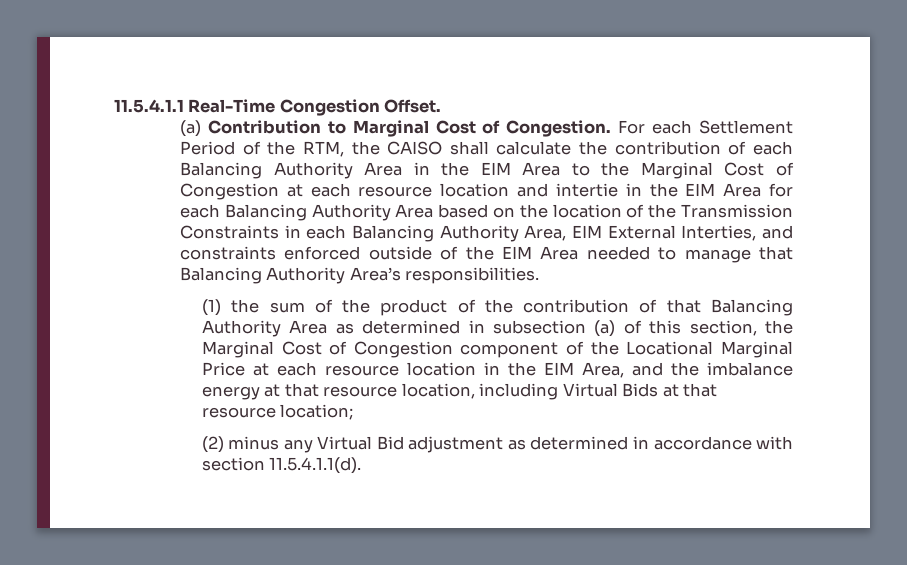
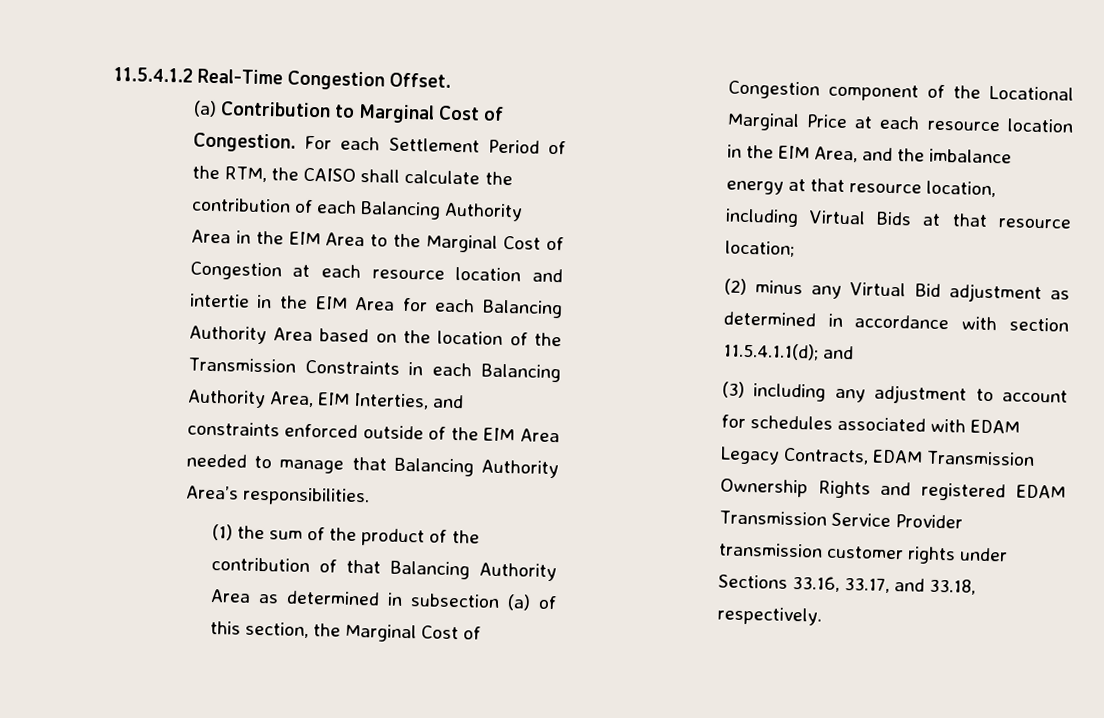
- 11.5.4.1.1 Real-Time Congestion Offset.
+ 11.5.4.1.2 Real-Time Congestion Offset.
- For each Settlement Period of the RTM, the CAISO shall calculate the contribution of each Balancing Authority Area in the EIM Area to the Marginal Cost of Congestion at each resource location and intertie in the EIM Area for each Balancing Authority Area based on the location of the Transmission Constraints in each Balancing Authority Area, EIM External Interties, and constraints enforced outside of the EIM Area needed to manage that Balancing Authority Area’s responsibilities.
+ For each Settlement Period of the RTM, the CAISO shall calculate the contribution of each Balancing Authority Area in the EIM Area to the Marginal Cost of Congestion at each resource location and intertie in the EIM Area for each Balancing Authority Area based on the location of the Transmission Constraints in each Balancing Authority Area, EIM Interties, and constraints enforced outside of the EIM Area needed to manage that Balancing Authority Area’s responsibilities.
- (2) minus any Virtual Bid adjustment as determined in accordance with section 11.5.4.1.1(d).
+ (2) minus any Virtual Bid adjustment as determined in accordance with section 11.5.4.1.1(d); and
+ (3) including any adjustment to account for schedules associated with EDAM Legacy Contracts, EDAM Transmission Ownership Rights and registered EDAM Transmission Service Provider transmission customer rights under Sections 33.16, 33.17, and 33.18, respectively.

